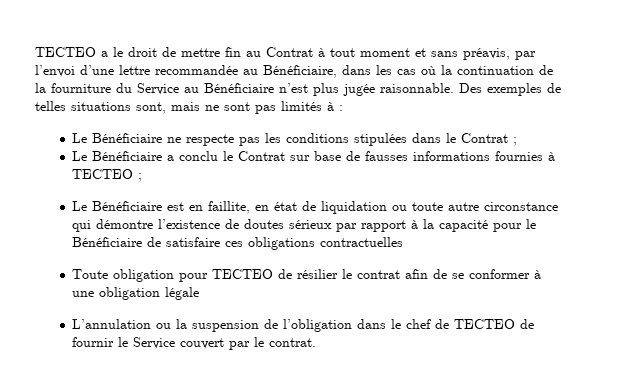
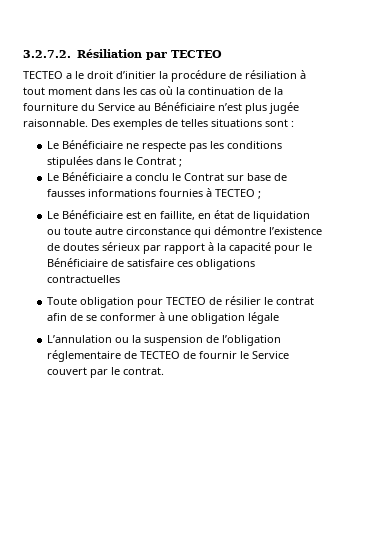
- TECTEO a le droit de mettre fin au Contrat à tout moment et sans préavis, par l’envoi d’une lettre recommandée au Bénéficiaire, dans les cas où la continuation de la fourniture du Service au Bénéficiaire n’est plus jugée raisonnable.
+ 3.2.7.2. Résiliation par TECTEO
+ TECTEO a le droit d’initier la procédure de résiliation à tout moment dans les cas où la continuation de la fourniture du Service au Bénéficiaire n’est plus jugée raisonnable.
- Des exemples de telles situations sont, mais ne sont pas limités à :
+ Des exemples de telles situations sont :
- L’annulation ou la suspension de l’obligation dans le chef de TECTEO de fournir le Service couvert par le contrat.
+ L’annulation ou la suspension de l’obligation réglementaire de TECTEO de fournir le Service couvert par le contrat.

